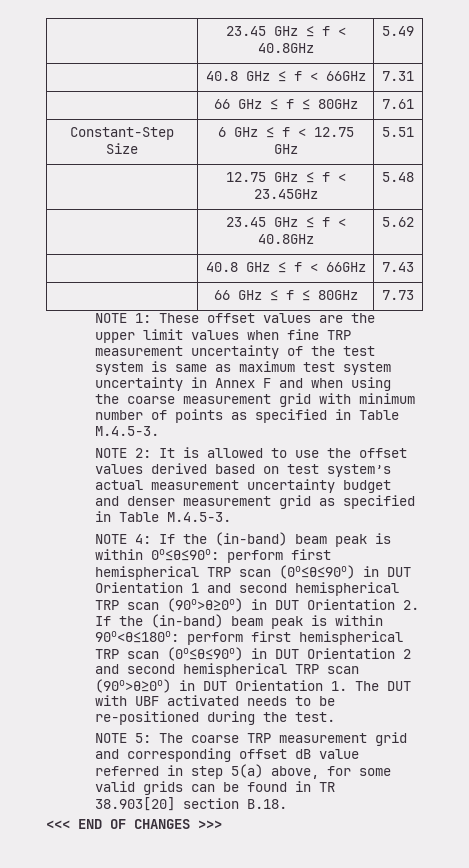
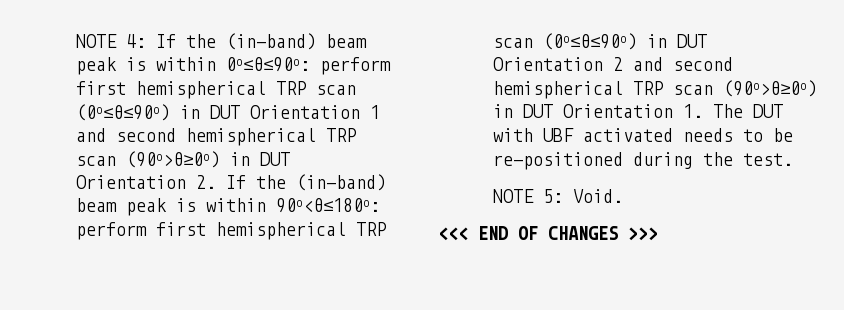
- | 23.45 GHz ≤ f < 40.8GHz | 5.49
- | 40.8 GHz ≤ f < 66GHz | 7.31
- | 66 GHz ≤ f ≤ 80GHz | 7.61
- Constant-Step Size | 6 GHz ≤ f < 12.75 GHz | 5.51
- | 12.75 GHz ≤ f < 23.45GHz | 5.48
- | 23.45 GHz ≤ f < 40.8GHz | 5.62
- | 40.8 GHz ≤ f < 66GHz | 7.43
- | 66 GHz ≤ f ≤ 80GHz | 7.73
- NOTE 1: These offset values are the upper limit values when fine TRP measurement uncertainty of the test system is same as maximum test system uncertainty in Annex F and when using the coarse measurement grid with minimum number of points as specified in Table M.4.5-3.
- NOTE 2: It is allowed to use the offset values derived based on test system’s actual measurement uncertainty budget and denser measurement grid as specified in Table M.4.5-3.
- NOTE 5: The coarse TRP measurement grid and corresponding offset dB value referred in step 5(a) above, for some valid grids can be found in TR 38.903[20] section B.18.
+ NOTE 5: Void.

